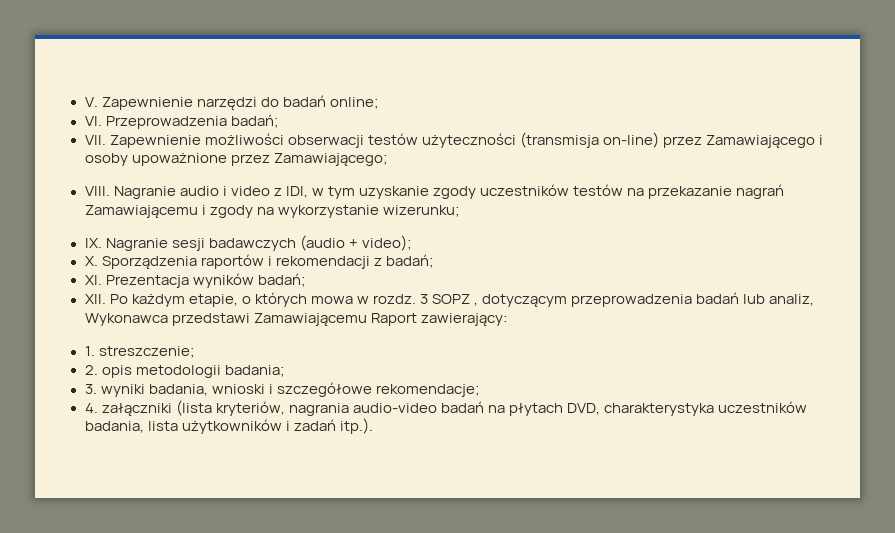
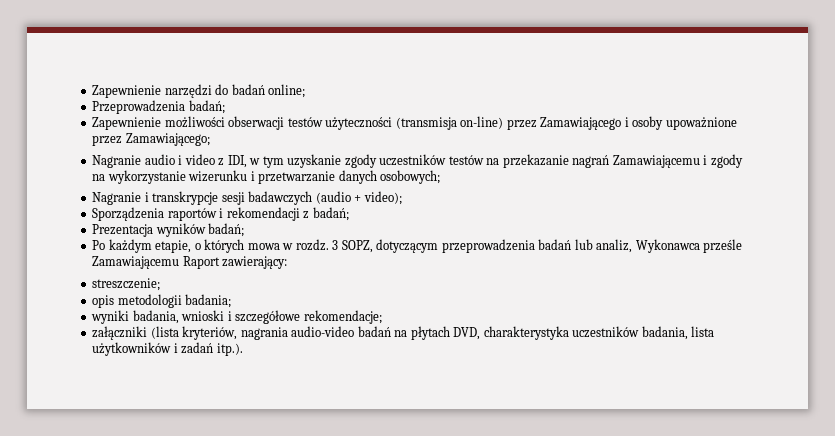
- V. Zapewnienie narzędzi do badań online;
+ Zapewnienie narzędzi do badań online;
- VI. Przeprowadzenia badań;
+ Przeprowadzenia badań;
- VII. Zapewnienie możliwości obserwacji testów użyteczności (transmisja on-line) przez Zamawiającego i osoby upoważnione przez Zamawiającego;
+ Zapewnienie możliwości obserwacji testów użyteczności (transmisja on-line) przez Zamawiającego i osoby upoważnione przez Zamawiającego;
- VIII. Nagranie audio i video z IDI, w tym uzyskanie zgody uczestników testów na przekazanie nagrań Zamawiającemu i zgody na wykorzystanie wizerunku;
- IX. Nagranie sesji badawczych (audio + video);
+ Nagranie audio i video z IDI, w tym uzyskanie zgody uczestników testów na przekazanie nagrań Zamawiającemu i zgody na wykorzystanie wizerunku i przetwarzanie danych osobowych;
+ Nagranie i transkrypcje sesji badawczych (audio + video);
- X. Sporządzenia raportów i rekomendacji z badań;
+ Sporządzenia raportów i rekomendacji z badań;
- XI. Prezentacja wyników badań;
+ Prezentacja wyników badań;
- XII. Po każdym etapie, o których mowa w rozdz.
+ Po każdym etapie, o których mowa w rozdz.
- 3 SOPZ , dotyczącym przeprowadzenia badań lub analiz, Wykonawca przedstawi Zamawiającemu Raport zawierający:
+ 3 SOPZ, dotyczącym przeprowadzenia badań lub analiz, Wykonawca prześle Zamawiającemu Raport zawierający:
- 1. streszczenie;
+ streszczenie;
- 2. opis metodologii badania;
+ opis metodologii badania;
- 3. wyniki badania, wnioski i szczegółowe rekomendacje;
+ wyniki badania, wnioski i szczegółowe rekomendacje;
- 4. załączniki (lista kryteriów, nagrania audio-video badań na płytach DVD, charakterystyka uczestników badania, lista użytkowników i zadań itp.).
+ załączniki (lista kryteriów, nagrania audio-video badań na płytach DVD, charakterystyka uczestników badania, lista użytkowników i zadań itp.).

